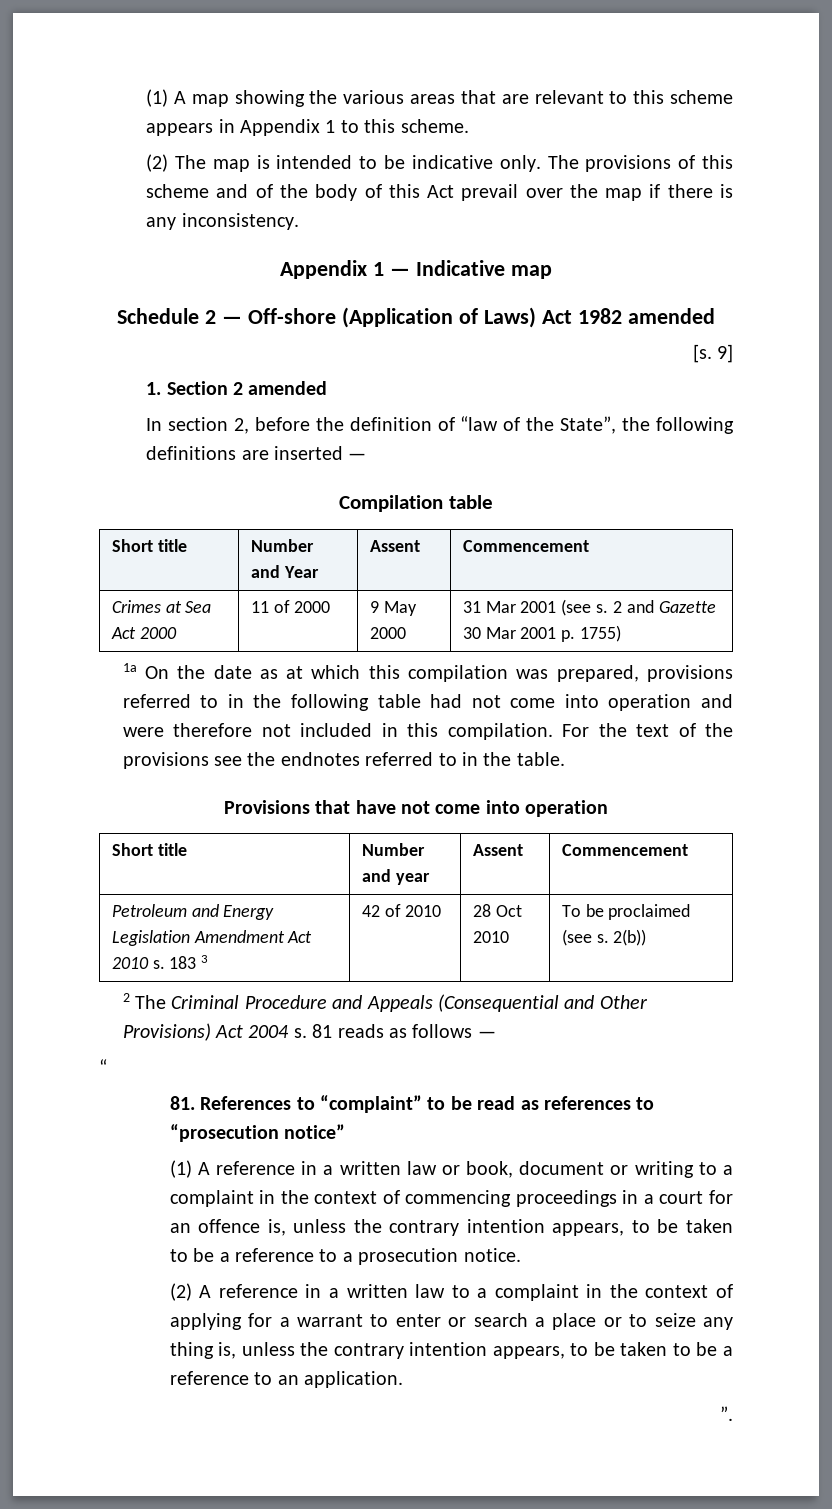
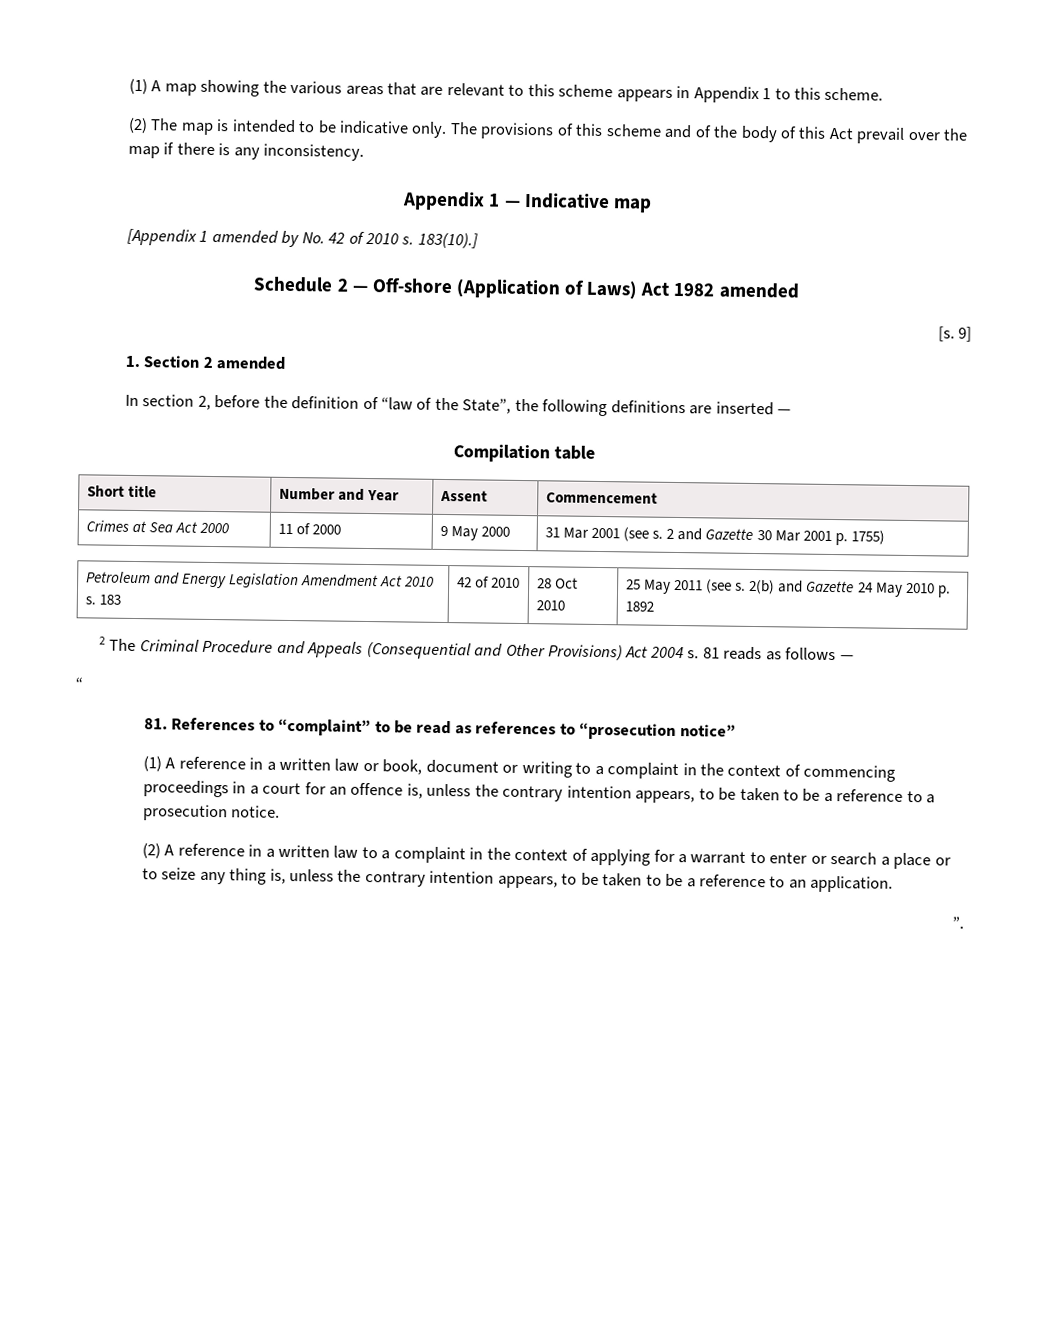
+ [Appendix 1 amended by No. 42 of 2010 s. 183(10).]
- 1a On the date as at which this compilation was prepared, provisions referred to in the following table had not come into operation and were therefore not included in this compilation. For the text of the provisions see the endnotes referred to in the table.
- Provisions that have not come into operation
- Short title | Number and year | Assent | Commencement
- Petroleum and Energy Legislation Amendment Act 2010 s. 183 3 | 42 of 2010 | 28 Oct 2010 | To be proclaimed (see s. 2(b))
+ Petroleum and Energy Legislation Amendment Act 2010 s. 183 | 42 of 2010 | 28 Oct 2010 | 25 May 2011 (see s. 2(b) and Gazette 24 May 2010 p. 1892

